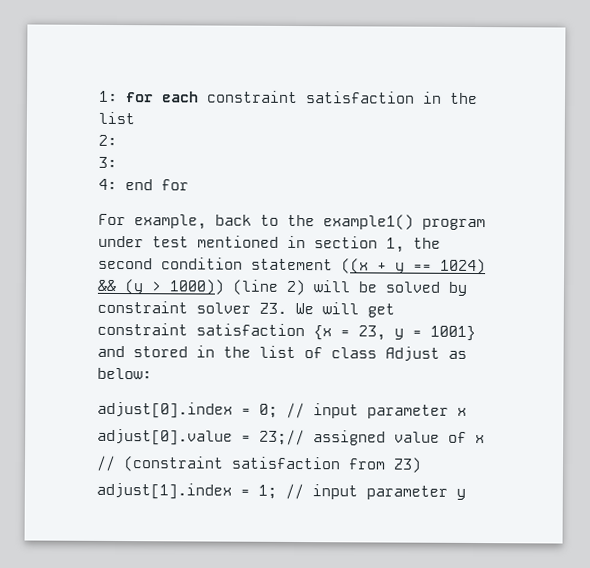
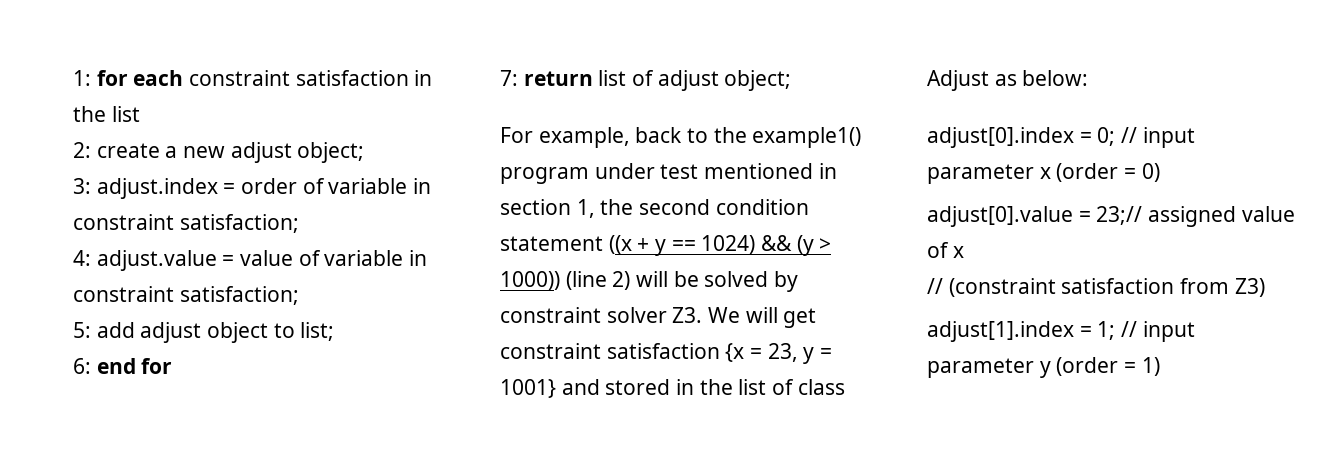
- 2:
- 3:
- 4: end for
+ 2: create a new adjust object;
+ 3: adjust.index = order of variable in constraint satisfaction;
+ 4: adjust.value = value of variable in constraint satisfaction;
+ 5: add adjust object to list;
+ 6: end for
+ 7: return list of adjust object;
- adjust[0].index = 0; // input parameter x
+ adjust[0].index = 0; // input parameter x (order = 0)
- adjust[1].index = 1; // input parameter y
+ adjust[1].index = 1; // input parameter y (order = 1)

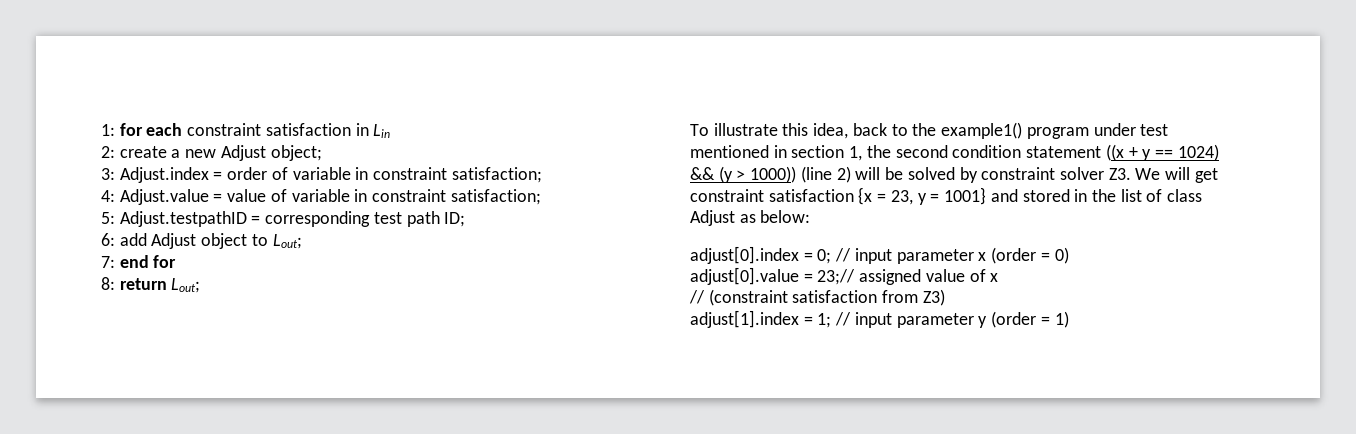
- 1: for each constraint satisfaction in the list
+ 1: for each constraint satisfaction in Lin
- 2: create a new adjust object;
+ 2: create a new Adjust object;
- 3: adjust.index = order of variable in constraint satisfaction;
+ 3: Adjust.index = order of variable in constraint satisfaction;
- 4: adjust.value = value of variable in constraint satisfaction;
+ 4: Adjust.value = value of variable in constraint satisfaction;
- 5: add adjust object to list;
- 6: end for
- 7: return list of adjust object;
- For example, back to the example1() program under test mentioned in section 1, the second condition statement ((x + y == 1024) && (y > 1000)) (line 2) will be solved by constraint solver Z3. We will get constraint satisfaction {x = 23, y = 1001} and stored in the list of class Adjust as below:
+ 5: Adjust.testpathID = corresponding test path ID;
+ 6: add Adjust object to Lout;
+ 7: end for
+ 8: return Lout;
+ To illustrate this idea, back to the example1() program under test mentioned in section 1, the second condition statement ((x + y == 1024) && (y > 1000)) (line 2) will be solved by constraint solver Z3. We will get constraint satisfaction {x = 23, y = 1001} and stored in the list of class Adjust as below:

